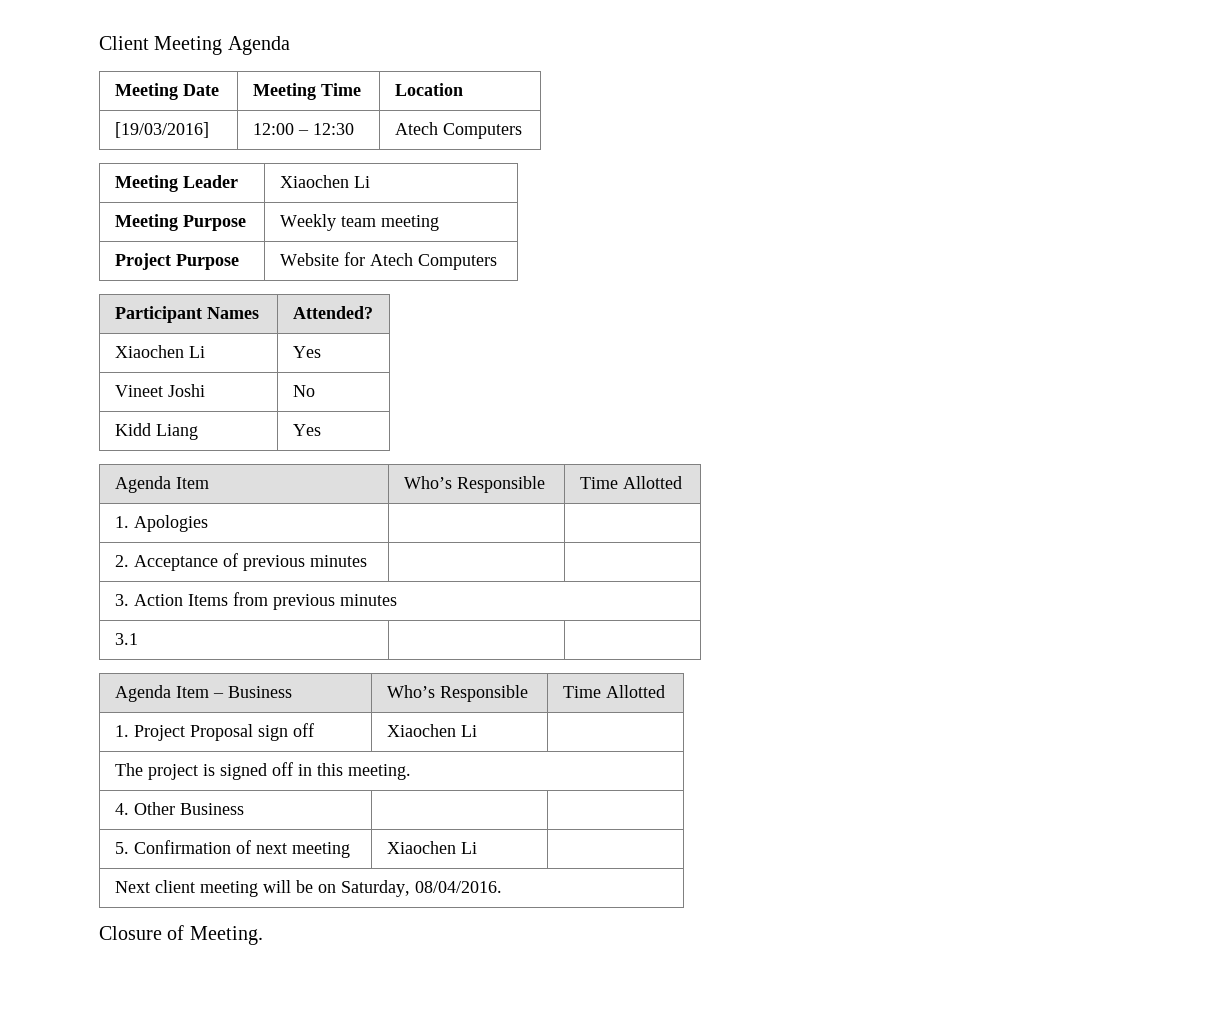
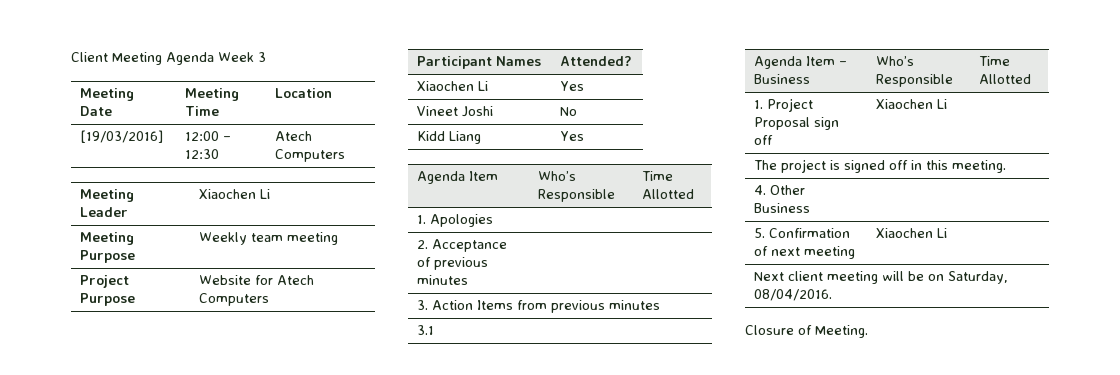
- Client Meeting Agenda
+ Client Meeting Agenda Week 3

